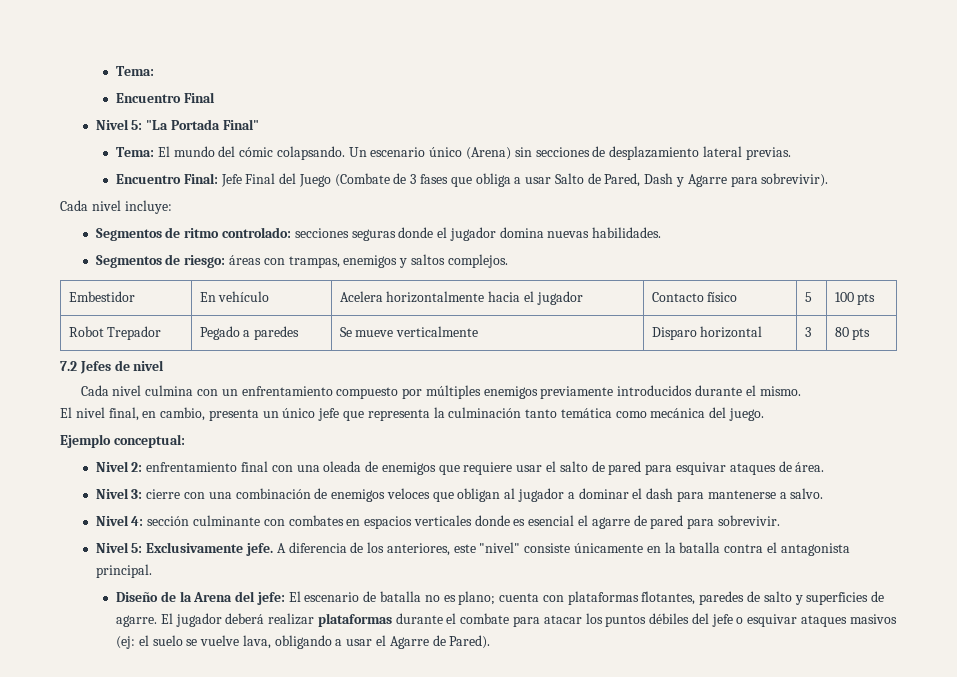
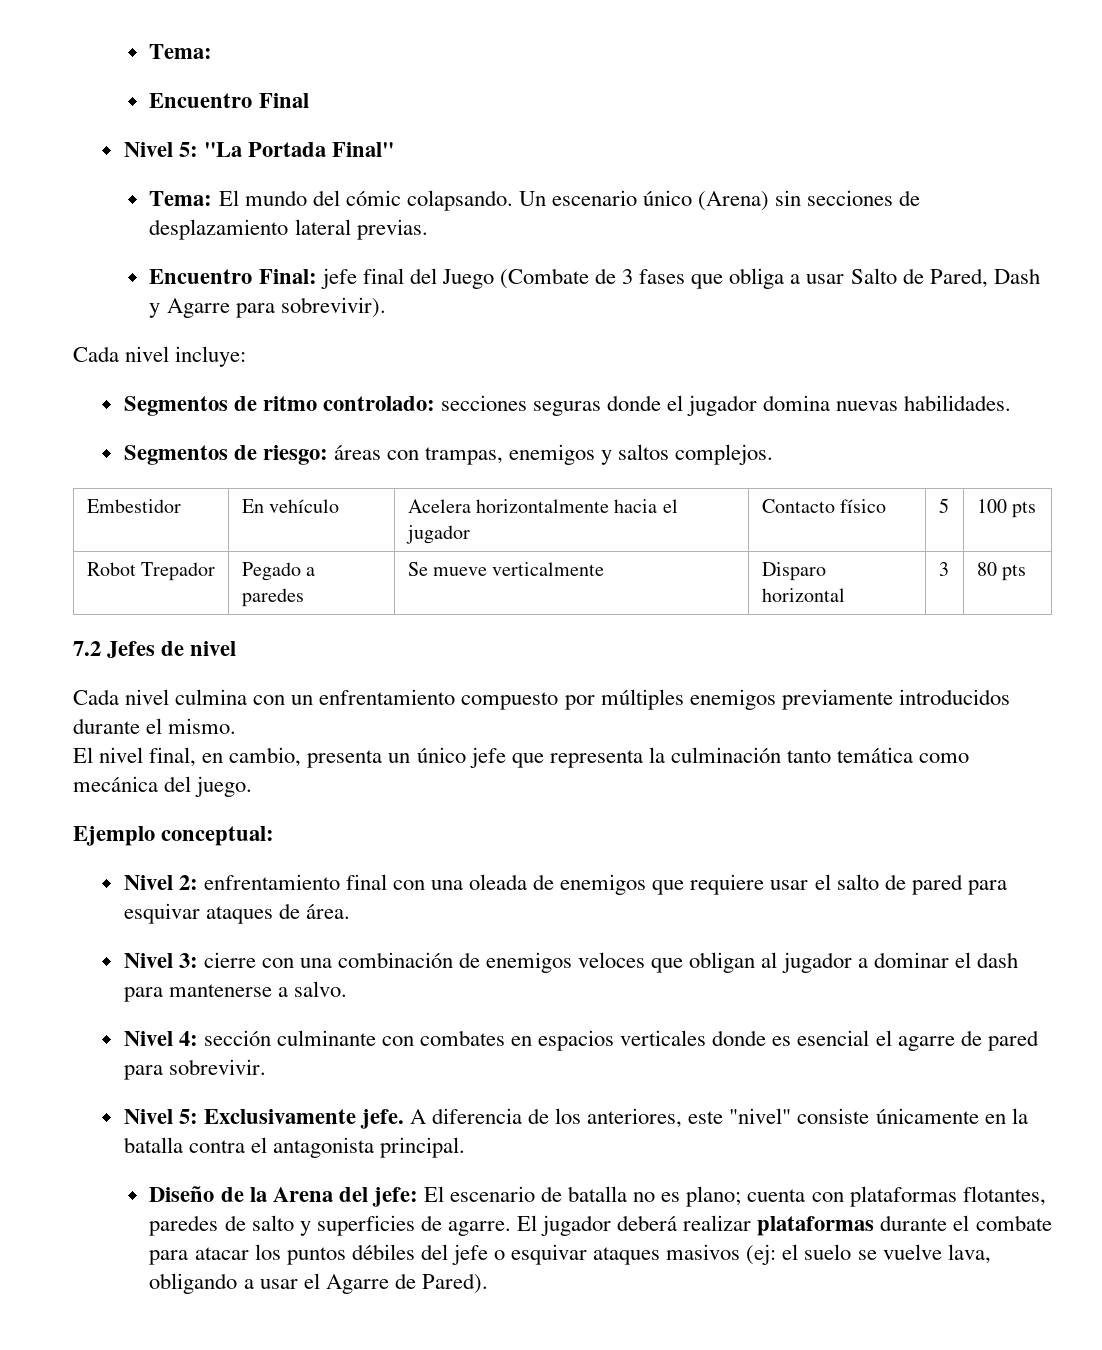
- Encuentro Final: Jefe Final del Juego (Combate de 3 fases que obliga a usar Salto de Pared, Dash y Agarre para sobrevivir).
+ Encuentro Final: jefe final del Juego (Combate de 3 fases que obliga a usar Salto de Pared, Dash y Agarre para sobrevivir).

